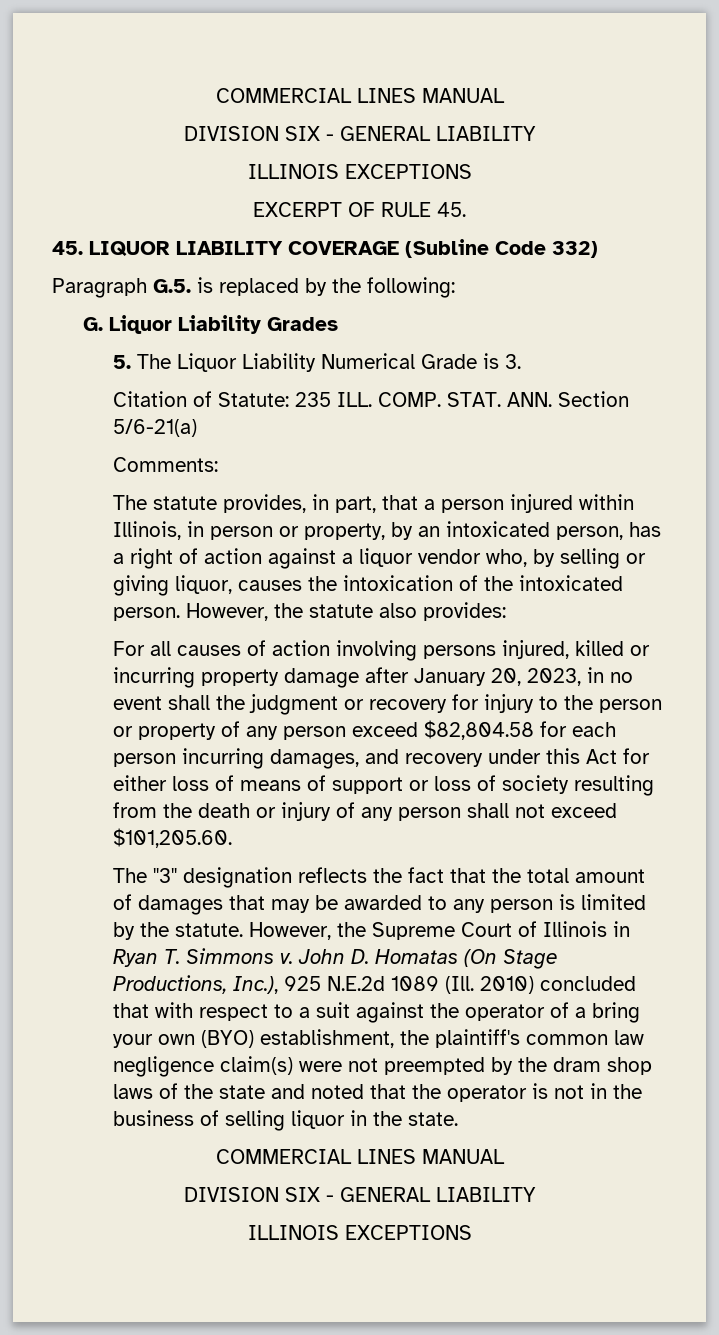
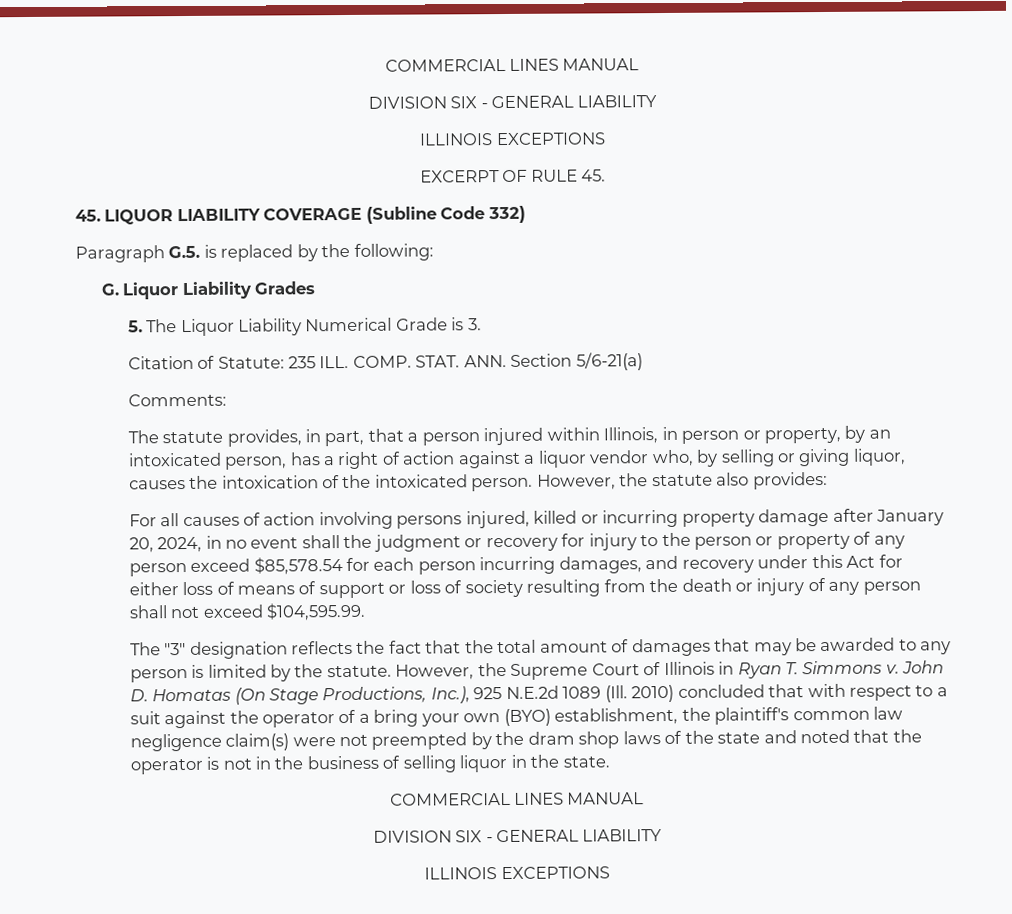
- For all causes of action involving persons injured, killed or incurring property damage after January 20, 2023, in no event shall the judgment or recovery for injury to the person or property of any person exceed $82,804.58 for each person incurring damages, and recovery under this Act for either loss of means of support or loss of society resulting from the death or injury of any person shall not exceed $101,205.60.
+ For all causes of action involving persons injured, killed or incurring property damage after January 20, 2024, in no event shall the judgment or recovery for injury to the person or property of any person exceed $85,578.54 for each person incurring damages, and recovery under this Act for either loss of means of support or loss of society resulting from the death or injury of any person shall not exceed $104,595.99.

